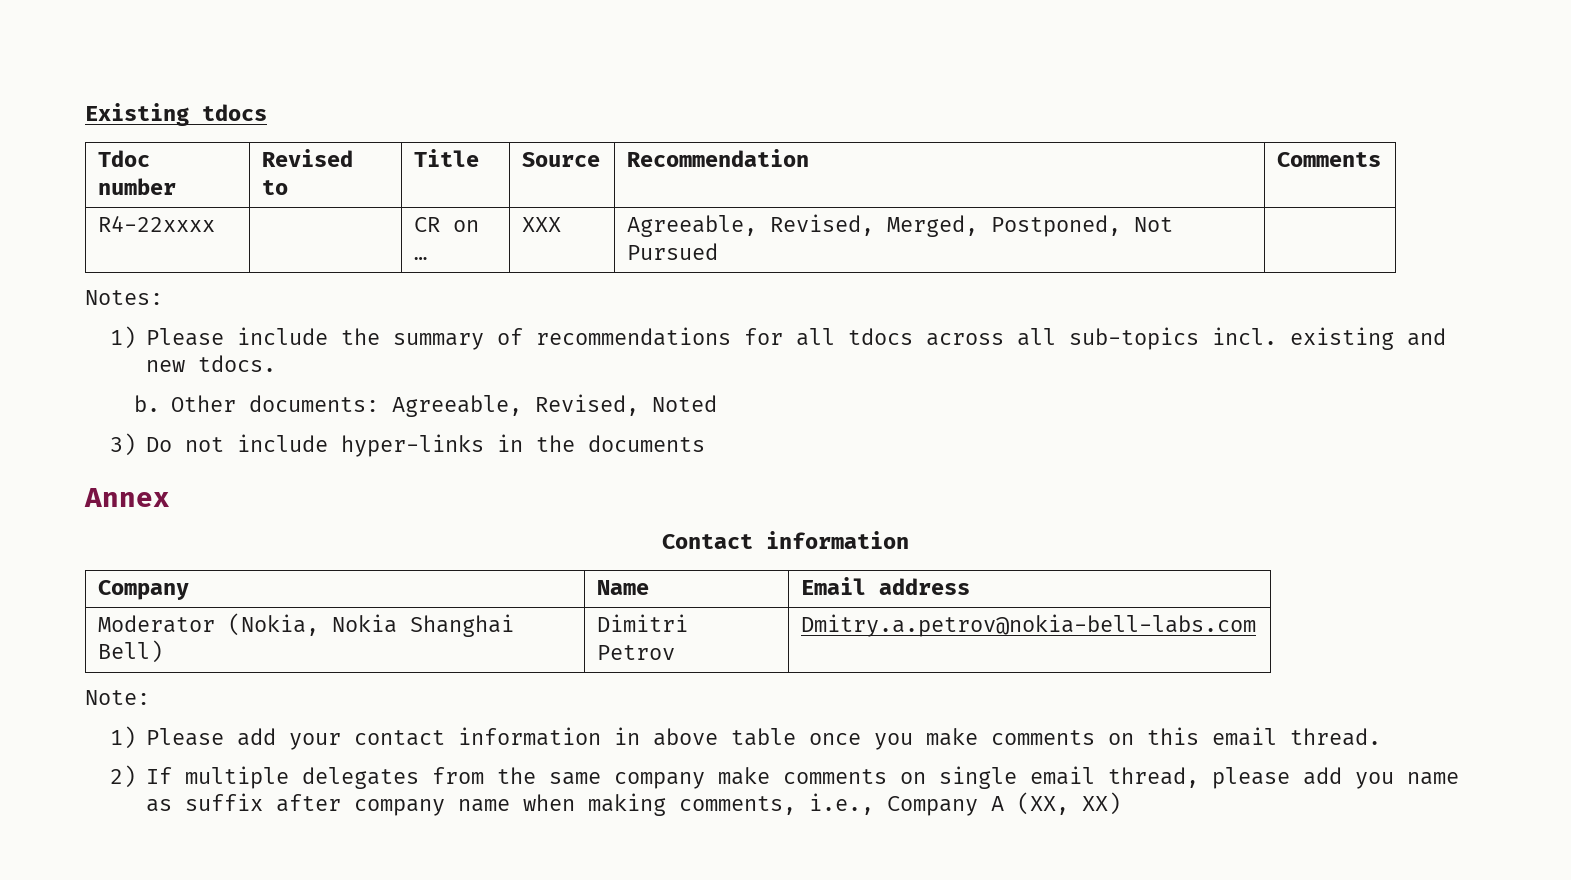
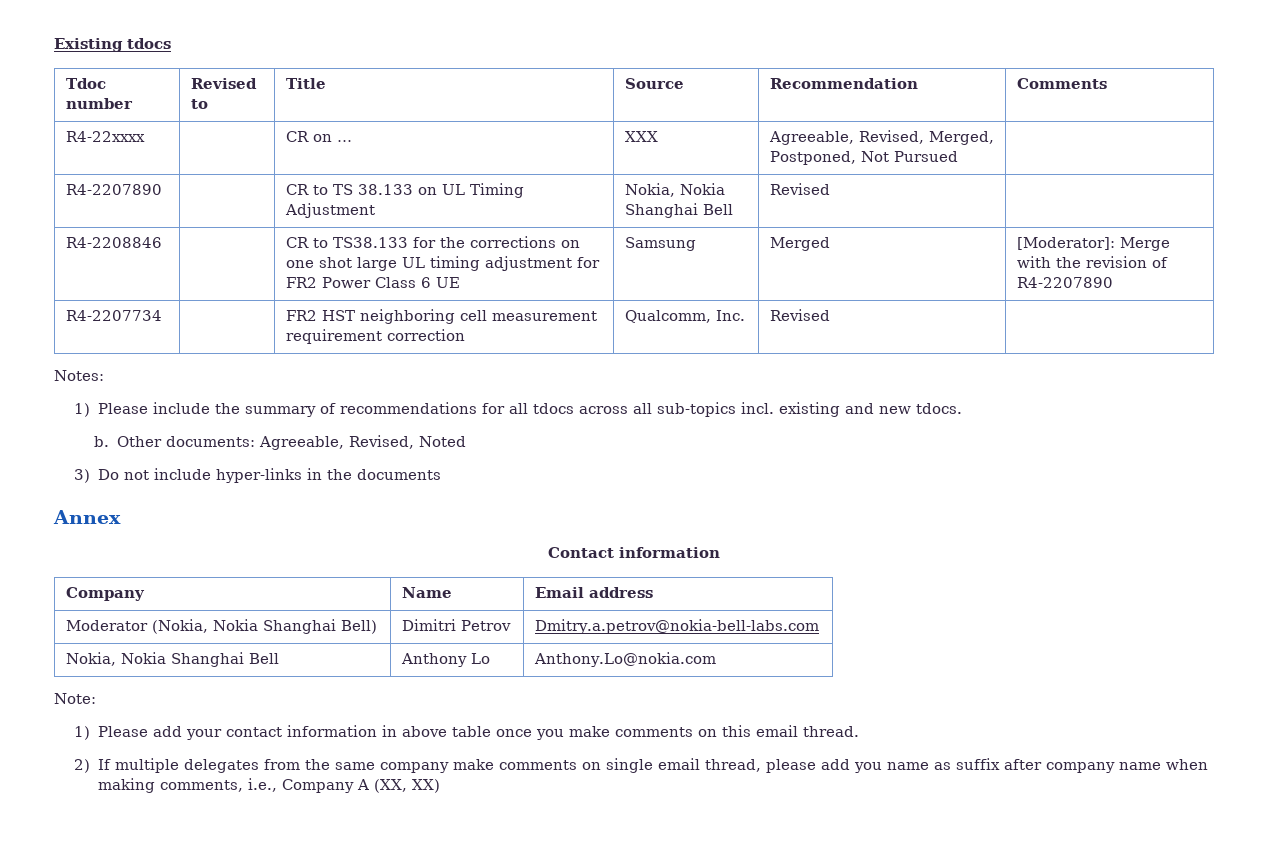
+ R4-2207890 | | CR to TS 38.133 on UL Timing Adjustment | Nokia, Nokia Shanghai Bell | Revised |
+ R4-2208846 | | CR to TS38.133 for the corrections on one shot large UL timing adjustment for FR2 Power Class 6 UE | Samsung | Merged | [Moderator]: Merge with the revision of R4-2207890
+ R4-2207734 | | FR2 HST neighboring cell measurement requirement correction | Qualcomm, Inc. | Revised |
+ Nokia, Nokia Shanghai Bell | Anthony Lo | Anthony.Lo@nokia.com

